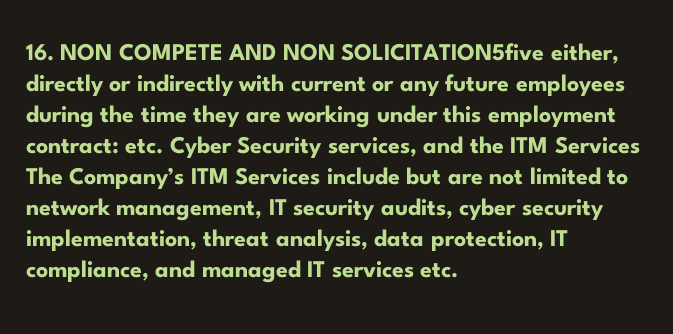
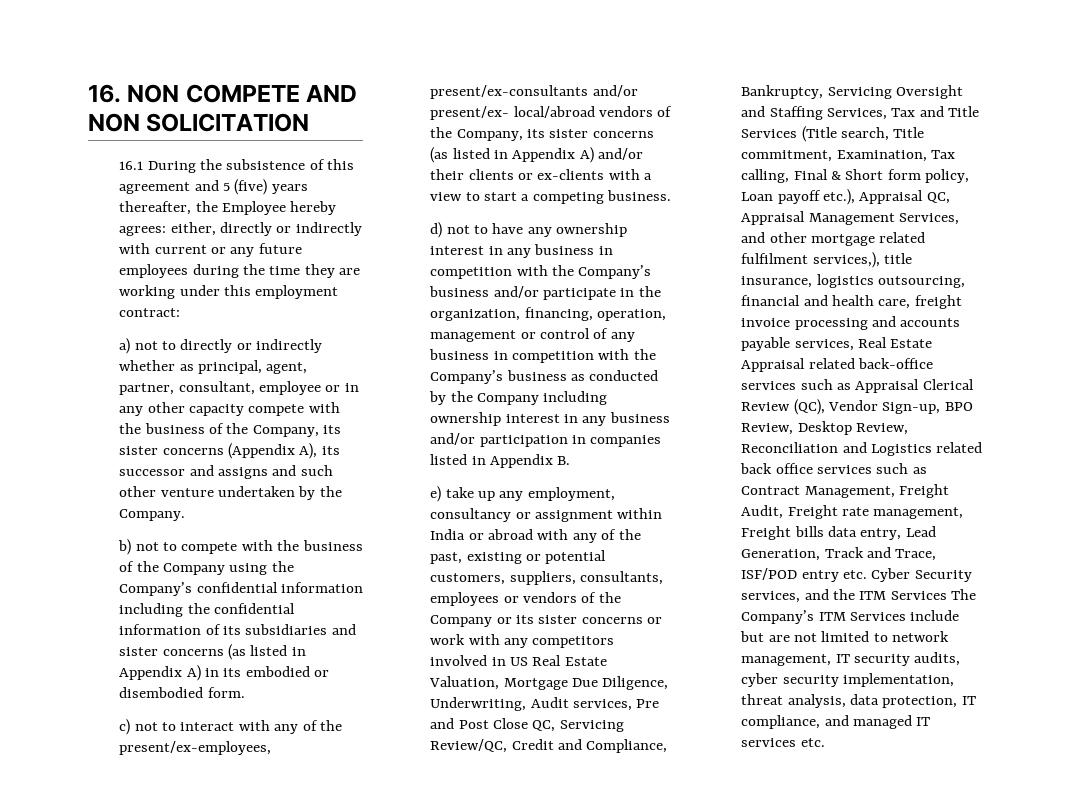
- 16. NON COMPETE AND NON SOLICITATION5five either, directly or indirectly with current or any future employees during the time they are working under this employment contract: etc. Cyber Security services, and the ITM Services The Company’s ITM Services include but are not limited to network management, IT security audits, cyber security implementation, threat analysis, data protection, IT compliance, and managed IT services etc.
+ 16. NON COMPETE AND NON SOLICITATION
+ 16.1 During the subsistence of this agreement and 5 (five) years thereafter, the Employee hereby agrees: either, directly or indirectly with current or any future employees during the time they are working under this employment contract:
+ a) not to directly or indirectly whether as principal, agent, partner, consultant, employee or in any other capacity compete with the business of the Company, its sister concerns (Appendix A), its successor and assigns and such other venture undertaken by the Company.
+ b) not to compete with the business of the Company using the Company’s confidential information including the confidential information of its subsidiaries and sister concerns (as listed in Appendix A) in its embodied or disembodied form.
+ c) not to interact with any of the present/ex-employees, present/ex-consultants and/or present/ex- local/abroad vendors of the Company, its sister concerns (as listed in Appendix A) and/or their clients or ex-clients with a view to start a competing business.
+ d) not to have any ownership interest in any business in competition with the Company’s business and/or participate in the organization, financing, operation, management or control of any business in competition with the Company’s business as conducted by the Company including ownership interest in any business and/or participation in companies listed in Appendix B.
+ e) take up any employment, consultancy or assignment within India or abroad with any of the past, existing or potential customers, suppliers, consultants, employees or vendors of the Company or its sister concerns or work with any competitors involved in US Real Estate Valuation, Mortgage Due Diligence, Underwriting, Audit services, Pre and Post Close QC, Servicing Review/QC, Credit and Compliance, Bankruptcy, Servicing Oversight and Staffing Services, Tax and Title Services (Title search, Title commitment, Examination, Tax calling, Final & Short form policy, Loan payoff etc.), Appraisal QC, Appraisal Management Services, and other mortgage related fulfilment services,), title insurance, logistics outsourcing, financial and health care, freight invoice processing and accounts payable services, Real Estate Appraisal related back-office services such as Appraisal Clerical Review (QC), Vendor Sign-up, BPO Review, Desktop Review, Reconciliation and Logistics related back office services such as Contract Management, Freight Audit, Freight rate management, Freight bills data entry, Lead Generation, Track and Trace, ISF/POD entry etc. Cyber Security services, and the ITM Services The Company’s ITM Services include but are not limited to network management, IT security audits, cyber security implementation, threat analysis, data protection, IT compliance, and managed IT services etc.

